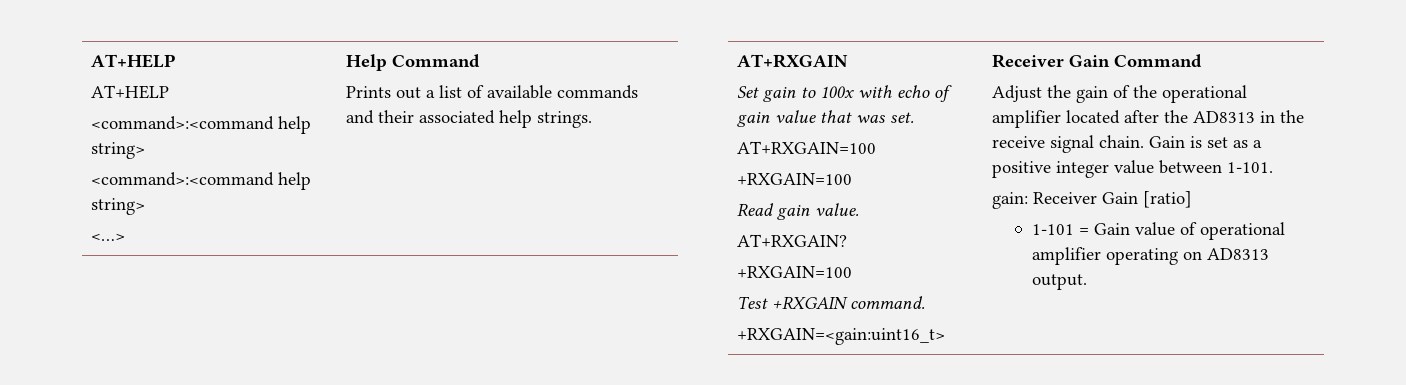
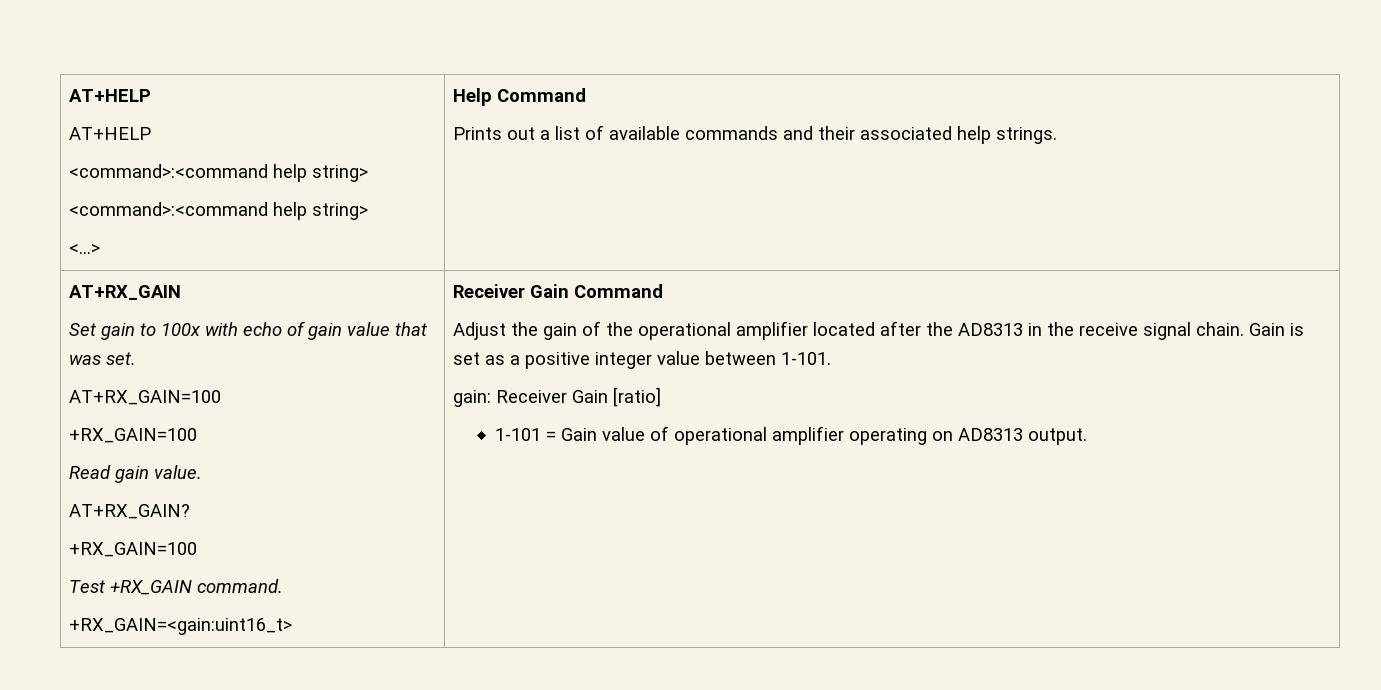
- AT+RXGAIN
+ AT+RX_GAIN
- AT+RXGAIN=100
- +RXGAIN=100
+ AT+RX_GAIN=100
+ +RX_GAIN=100
- AT+RXGAIN?
- +RXGAIN=100
+ AT+RX_GAIN?
+ +RX_GAIN=100
- Test +RXGAIN command.
+ Test +RX_GAIN command.
- +RXGAIN=<gain:uint16_t>
+ +RX_GAIN=<gain:uint16_t>

